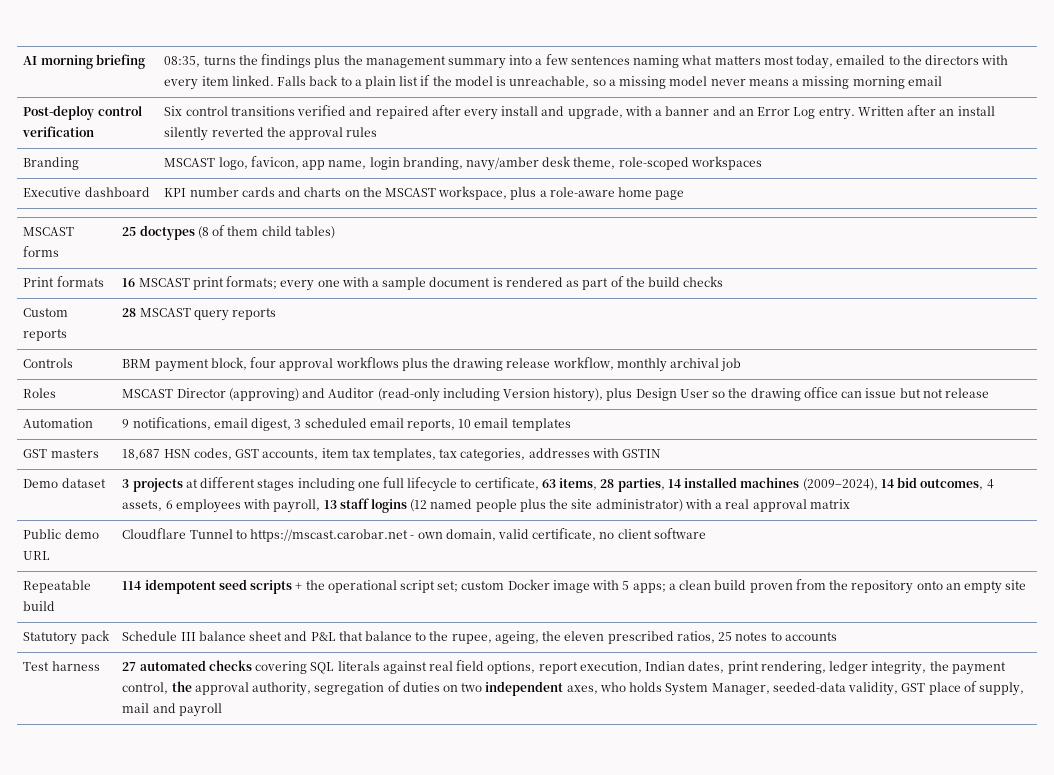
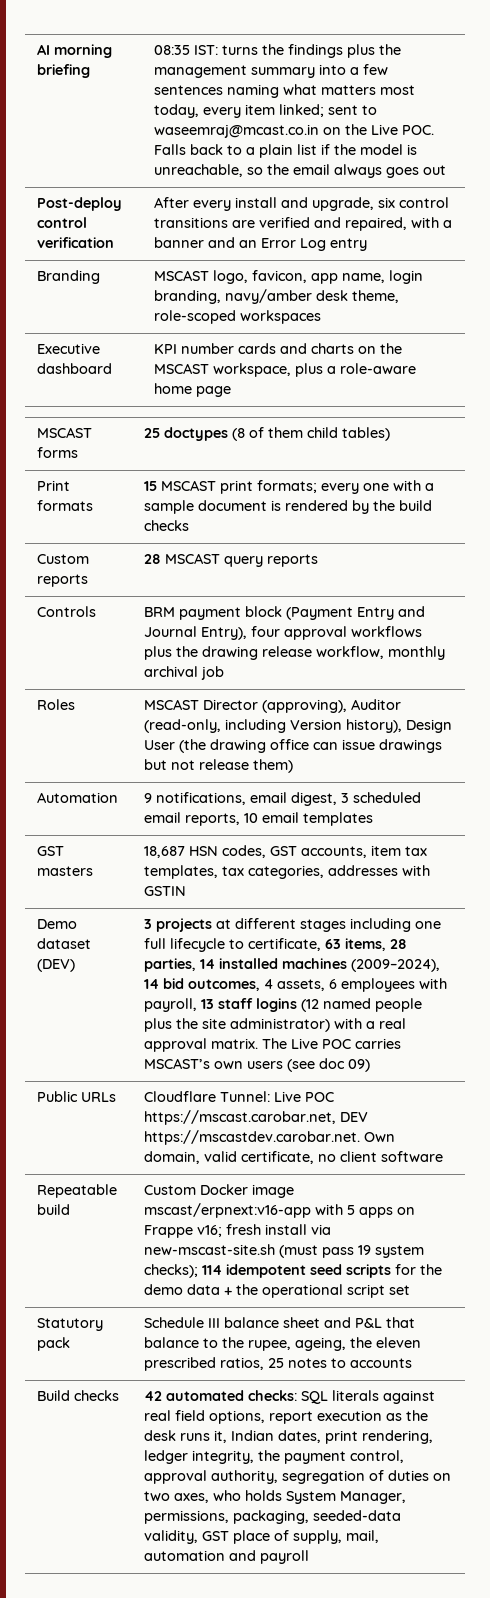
- 08:35, turns the findings plus the management summary into a few sentences naming what matters most today, emailed to the directors with every item linked. Falls back to a plain list if the model is unreachable, so a missing model never means a missing morning email
- Post-deploy control verification | Six control transitions verified and repaired after every install and upgrade, with a banner and an Error Log entry. Written after an install silently reverted the approval rules
+ 08:35 IST: turns the findings plus the management summary into a few sentences naming what matters most today, every item linked; sent to waseemraj@mcast.co.in on the Live POC. Falls back to a plain list if the model is unreachable, so the email always goes out
+ Post-deploy control verification | After every install and upgrade, six control transitions are verified and repaired, with a banner and an Error Log entry
- Print formats | 16 MSCAST print formats; every one with a sample document is rendered as part of the build checks
+ Print formats | 15 MSCAST print formats; every one with a sample document is rendered by the build checks
- Controls | BRM payment block, four approval workflows plus the drawing release workflow, monthly archival job
+ Controls | BRM payment block (Payment Entry and Journal Entry), four approval workflows plus the drawing release workflow, monthly archival job
- Roles | MSCAST Director (approving) and Auditor (read-only including Version history), plus Design User so the drawing office can issue but not release
+ Roles | MSCAST Director (approving), Auditor (read-only, including Version history), Design User (the drawing office can issue drawings but not release them)
- Demo dataset
+ Demo dataset (DEV)
- 3 projects at different stages including one full lifecycle to certificate, 63 items, 28 parties, 14 installed machines (2009–2024), 14 bid outcomes, 4 assets, 6 employees with payroll, 13 staff logins (12 named people plus the site administrator) with a real approval matrix
+ 3 projects at different stages including one full lifecycle to certificate, 63 items, 28 parties, 14 installed machines (2009–2024), 14 bid outcomes, 4 assets, 6 employees with payroll, 13 staff logins (12 named people plus the site administrator) with a real approval matrix. The Live POC carries MSCAST’s own users (see doc 09)
- Public demo URL | Cloudflare Tunnel to https://mscast.carobar.net - own domain, valid certificate, no client software
+ Public URLs | Cloudflare Tunnel: Live POC https://mscast.carobar.net, DEV https://mscastdev.carobar.net. Own domain, valid certificate, no client software
- Repeatable build | 114 idempotent seed scripts + the operational script set; custom Docker image with 5 apps; a clean build proven from the repository onto an empty site
+ Repeatable build | Custom Docker image mscast/erpnext:v16-app with 5 apps on Frappe v16; fresh install via new-mscast-site.sh (must pass 19 system checks); 114 idempotent seed scripts for the demo data + the operational script set
- Test harness | 27 automated checks covering SQL literals against real field options, report execution, Indian dates, print rendering, ledger integrity, the payment control, the approval authority, segregation of duties on two independent axes, who holds System Manager, seeded-data validity, GST place of supply, mail and payroll
+ Build checks | 42 automated checks: SQL literals against real field options, report execution as the desk runs it, Indian dates, print rendering, ledger integrity, the payment control, approval authority, segregation of duties on two axes, who holds System Manager, permissions, packaging, seeded-data validity, GST place of supply, mail, automation and payroll

